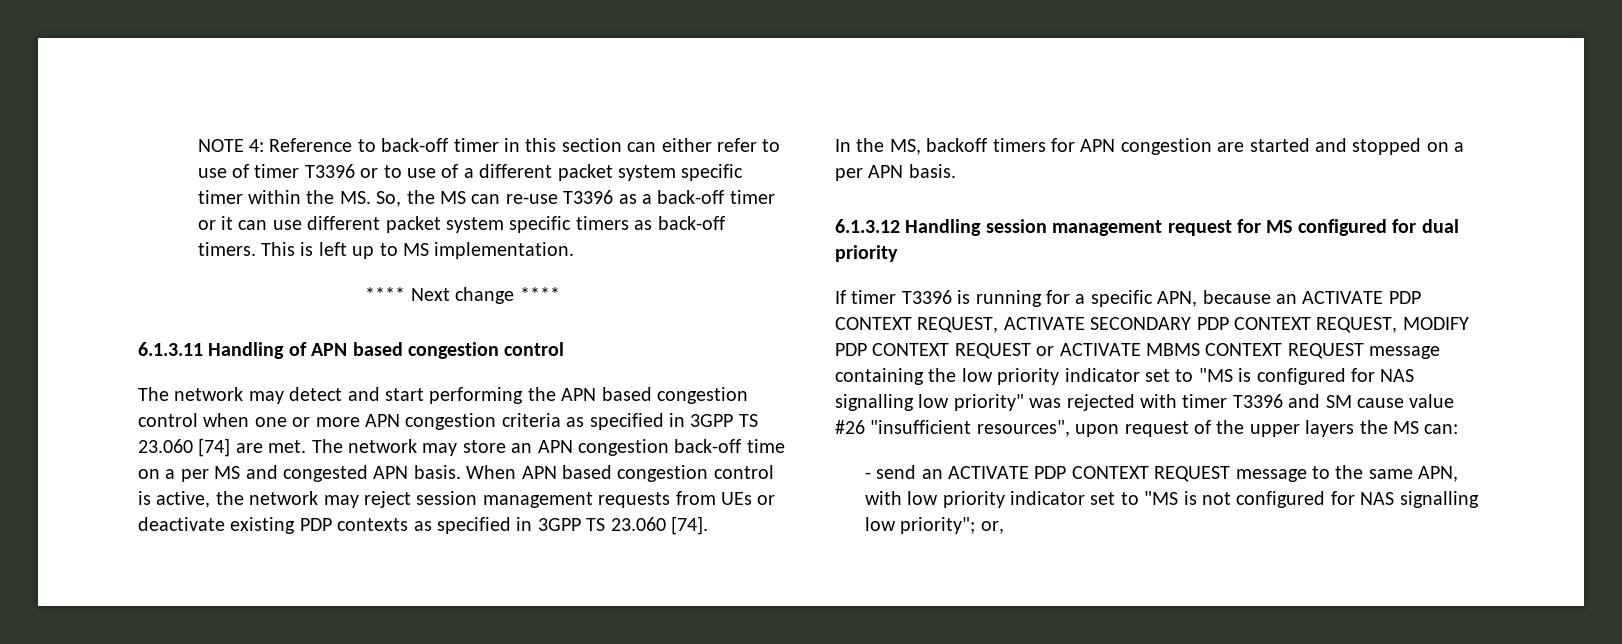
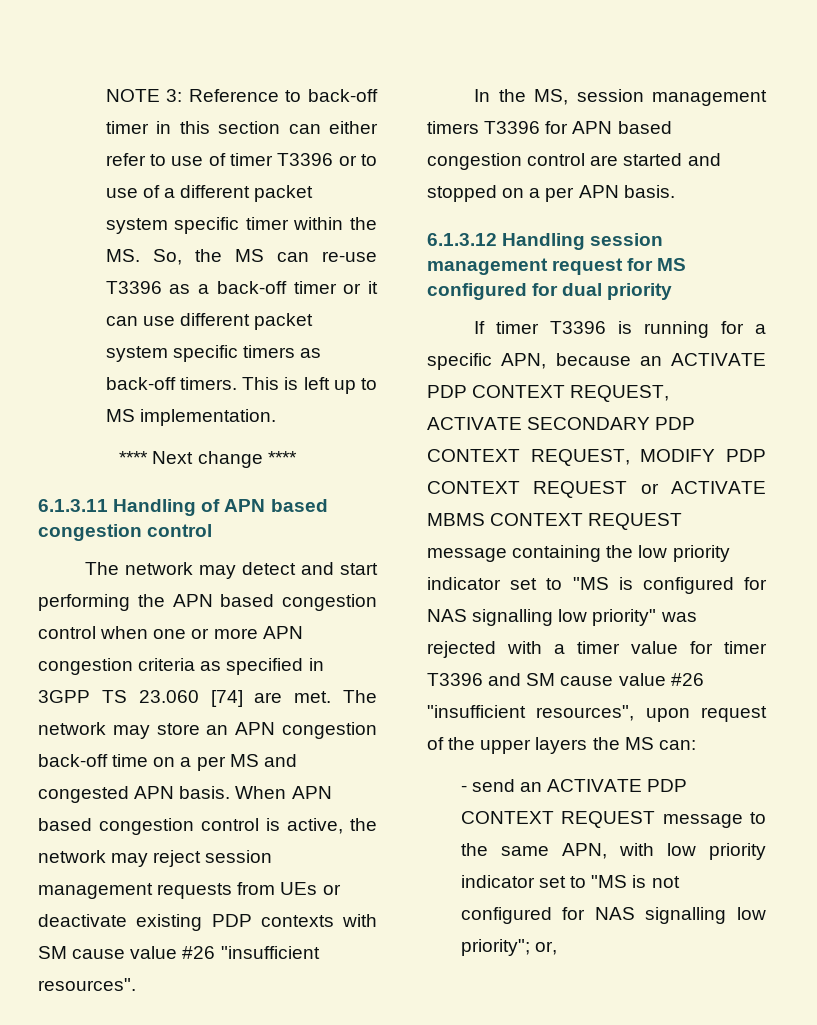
- NOTE 4: Reference to back-off timer in this section can either refer to use of timer T3396 or to use of a different packet system specific timer within the MS. So, the MS can re-use T3396 as a back-off timer or it can use different packet system specific timers as back-off timers.
+ NOTE 3: Reference to back-off timer in this section can either refer to use of timer T3396 or to use of a different packet system specific timer within the MS. So, the MS can re-use T3396 as a back-off timer or it can use different packet system specific timers as back-off timers.
- When APN based congestion control is active, the network may reject session management requests from UEs or deactivate existing PDP contexts as specified in 3GPP TS 23.060 [74].
- In the MS, backoff timers for APN congestion are started and stopped on a per APN basis.
+ When APN based congestion control is active, the network may reject session management requests from UEs or deactivate existing PDP contexts with SM cause value #26 "insufficient resources".
+ In the MS, session management timers T3396 for APN based congestion control are started and stopped on a per APN basis.
- If timer T3396 is running for a specific APN, because an ACTIVATE PDP CONTEXT REQUEST, ACTIVATE SECONDARY PDP CONTEXT REQUEST, MODIFY PDP CONTEXT REQUEST or ACTIVATE MBMS CONTEXT REQUEST message containing the low priority indicator set to "MS is configured for NAS signalling low priority" was rejected with timer T3396 and SM cause value #26 "insufficient resources", upon request of the upper layers the MS can:
+ If timer T3396 is running for a specific APN, because an ACTIVATE PDP CONTEXT REQUEST, ACTIVATE SECONDARY PDP CONTEXT REQUEST, MODIFY PDP CONTEXT REQUEST or ACTIVATE MBMS CONTEXT REQUEST message containing the low priority indicator set to "MS is configured for NAS signalling low priority" was rejected with a timer value for timer T3396 and SM cause value #26 "insufficient resources", upon request of the upper layers the MS can:

